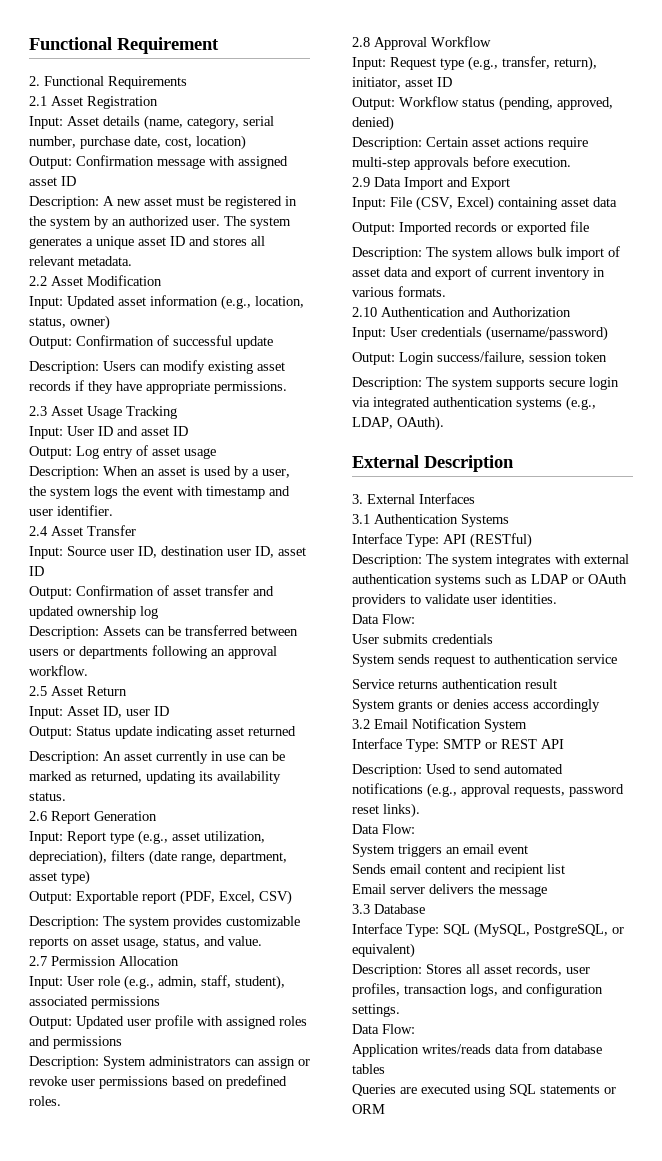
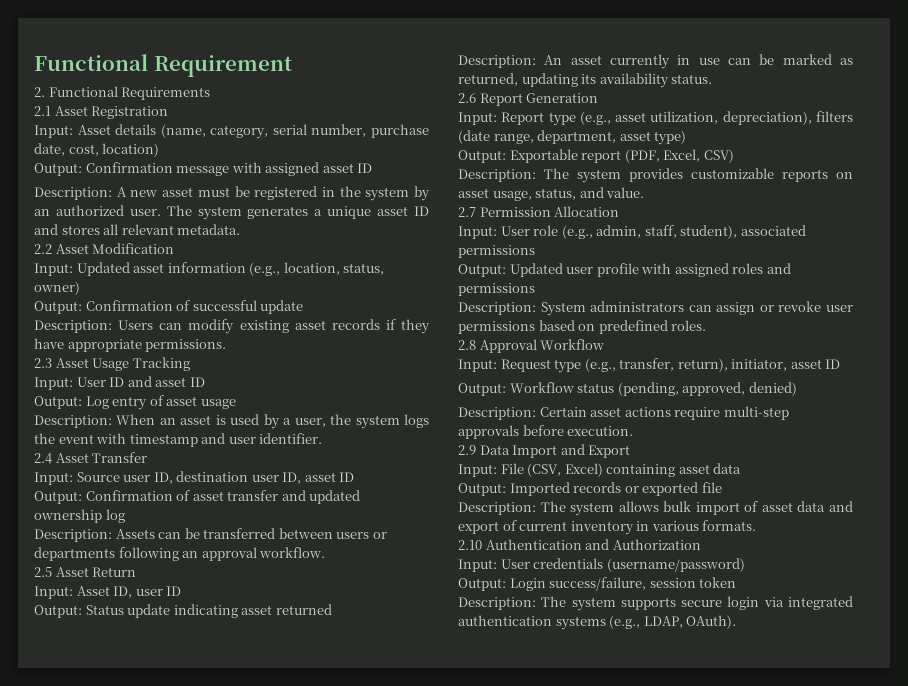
- External Description
- 3. External Interfaces
- 3.1 Authentication Systems
- Interface Type: API (RESTful)
- Description: The system integrates with external authentication systems such as LDAP or OAuth providers to validate user identities.
- Data Flow:
- User submits credentials
- System sends request to authentication service
- Service returns authentication result
- System grants or denies access accordingly
- 3.2 Email Notification System
- Interface Type: SMTP or REST API
- Description: Used to send automated notifications (e.g., approval requests, password reset links).
- Data Flow:
- System triggers an email event
- Sends email content and recipient list
- Email server delivers the message
- 3.3 Database
- Interface Type: SQL (MySQL, PostgreSQL, or equivalent)
- Description: Stores all asset records, user profiles, transaction logs, and configuration settings.
- Data Flow:
- Application writes/reads data from database tables
- Queries are executed using SQL statements or ORM

